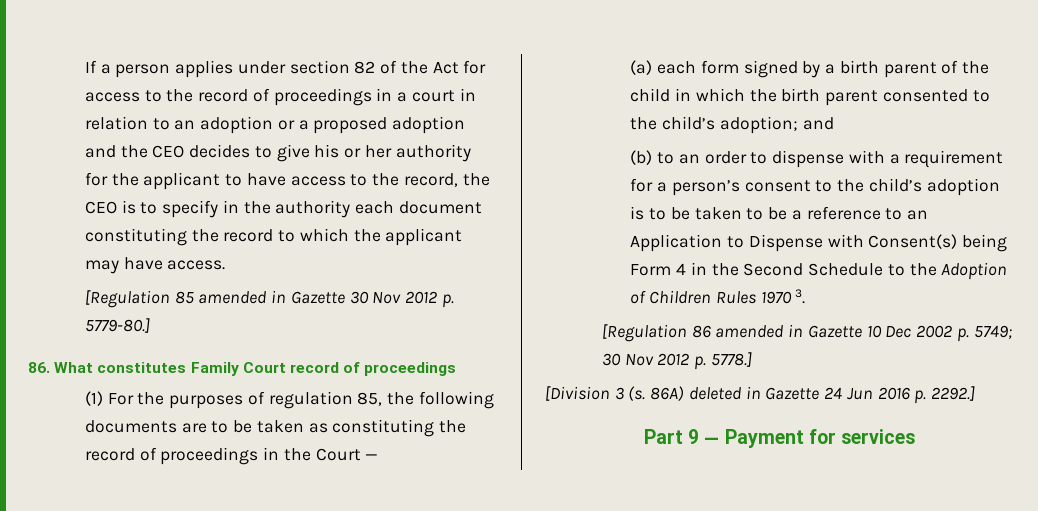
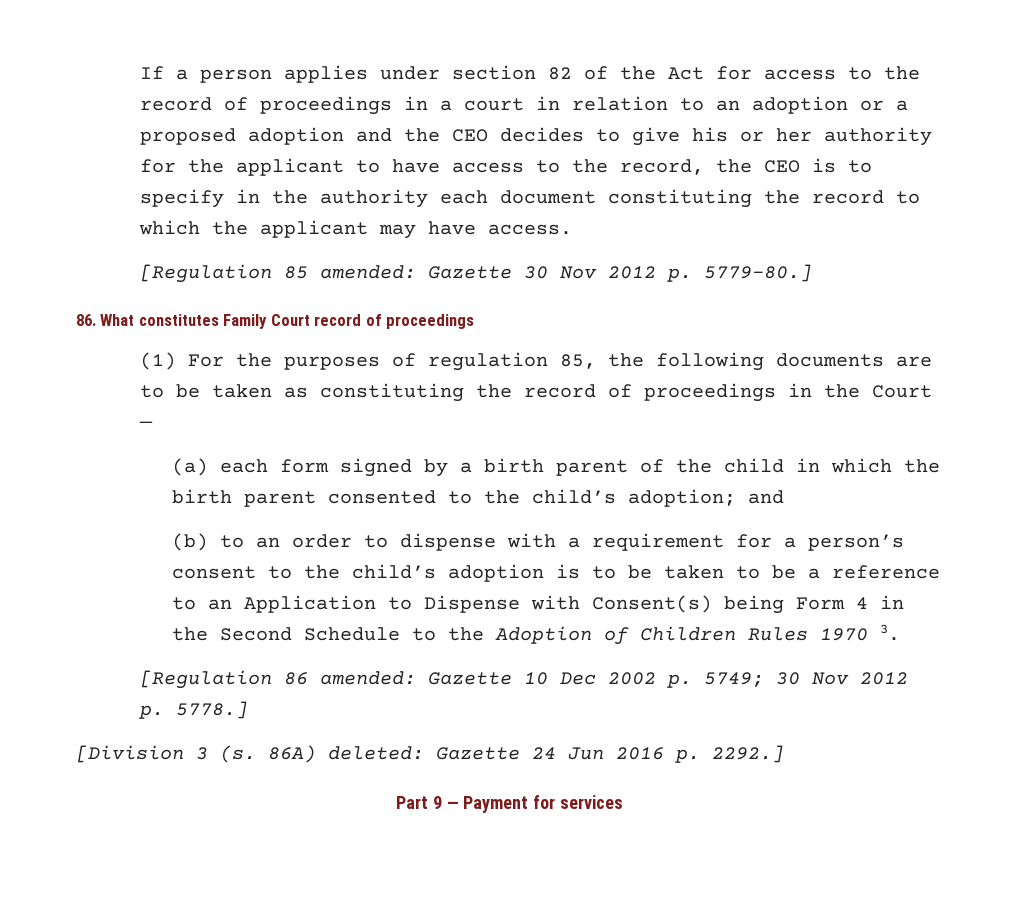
- [Regulation 85 amended in Gazette 30 Nov 2012 p. 5779-80.]
+ [Regulation 85 amended: Gazette 30 Nov 2012 p. 5779-80.]
- [Regulation 86 amended in Gazette 10 Dec 2002 p. 5749; 30 Nov 2012 p. 5778.]
+ [Regulation 86 amended: Gazette 10 Dec 2002 p. 5749; 30 Nov 2012 p. 5778.]
- 86A) deleted in Gazette 24 Jun 2016 p. 2292.]
+ 86A) deleted: Gazette 24 Jun 2016 p. 2292.]

